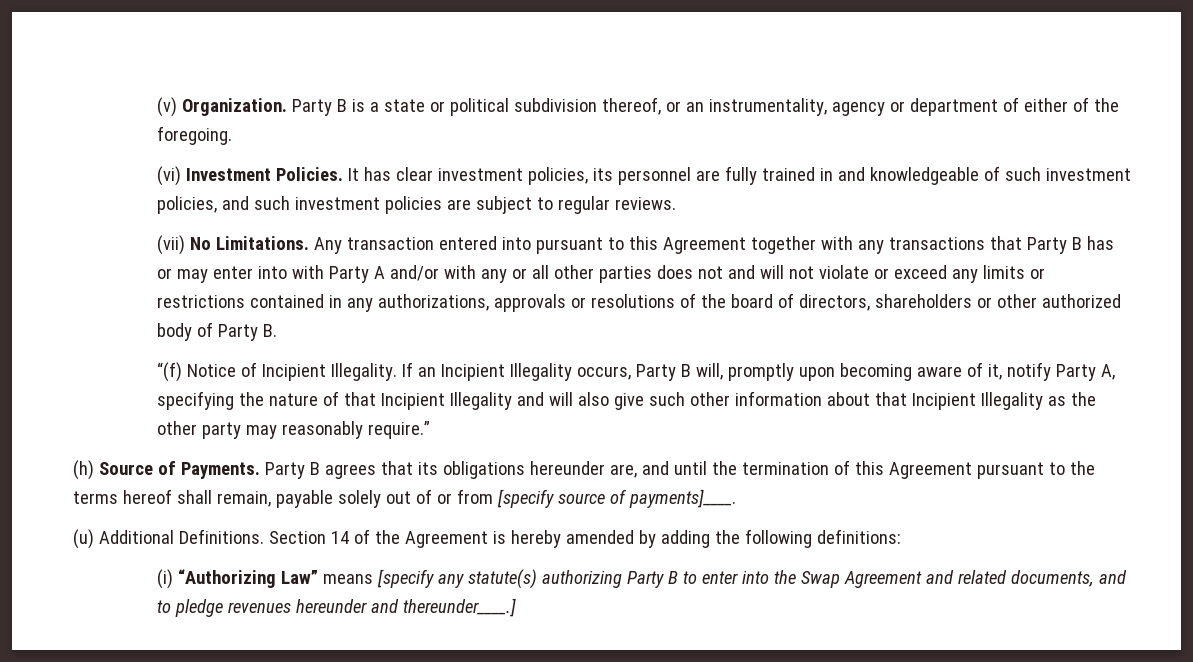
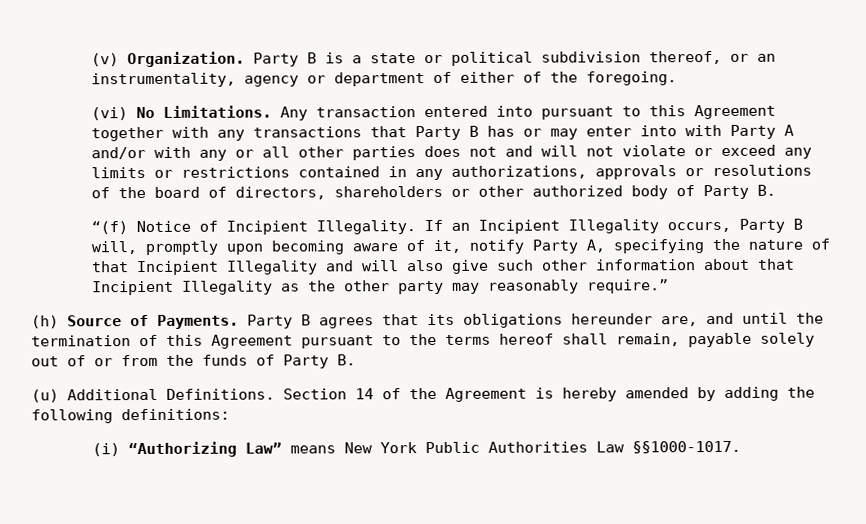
- (vi) Investment Policies. It has clear investment policies, its personnel are fully trained in and knowledgeable of such investment policies, and such investment policies are subject to regular reviews.
- (vii) No Limitations.
+ (vi) No Limitations.
- Party B agrees that its obligations hereunder are, and until the termination of this Agreement pursuant to the terms hereof shall remain, payable solely out of or from [specify source of payments]____.
+ Party B agrees that its obligations hereunder are, and until the termination of this Agreement pursuant to the terms hereof shall remain, payable solely out of or from the funds of Party B.
- (i) “Authorizing Law” means [specify any statute(s) authorizing Party B to enter into the Swap Agreement and related documents, and to pledge revenues hereunder and thereunder____.]
+ (i) “Authorizing Law” means New York Public Authorities Law §§1000-1017.

